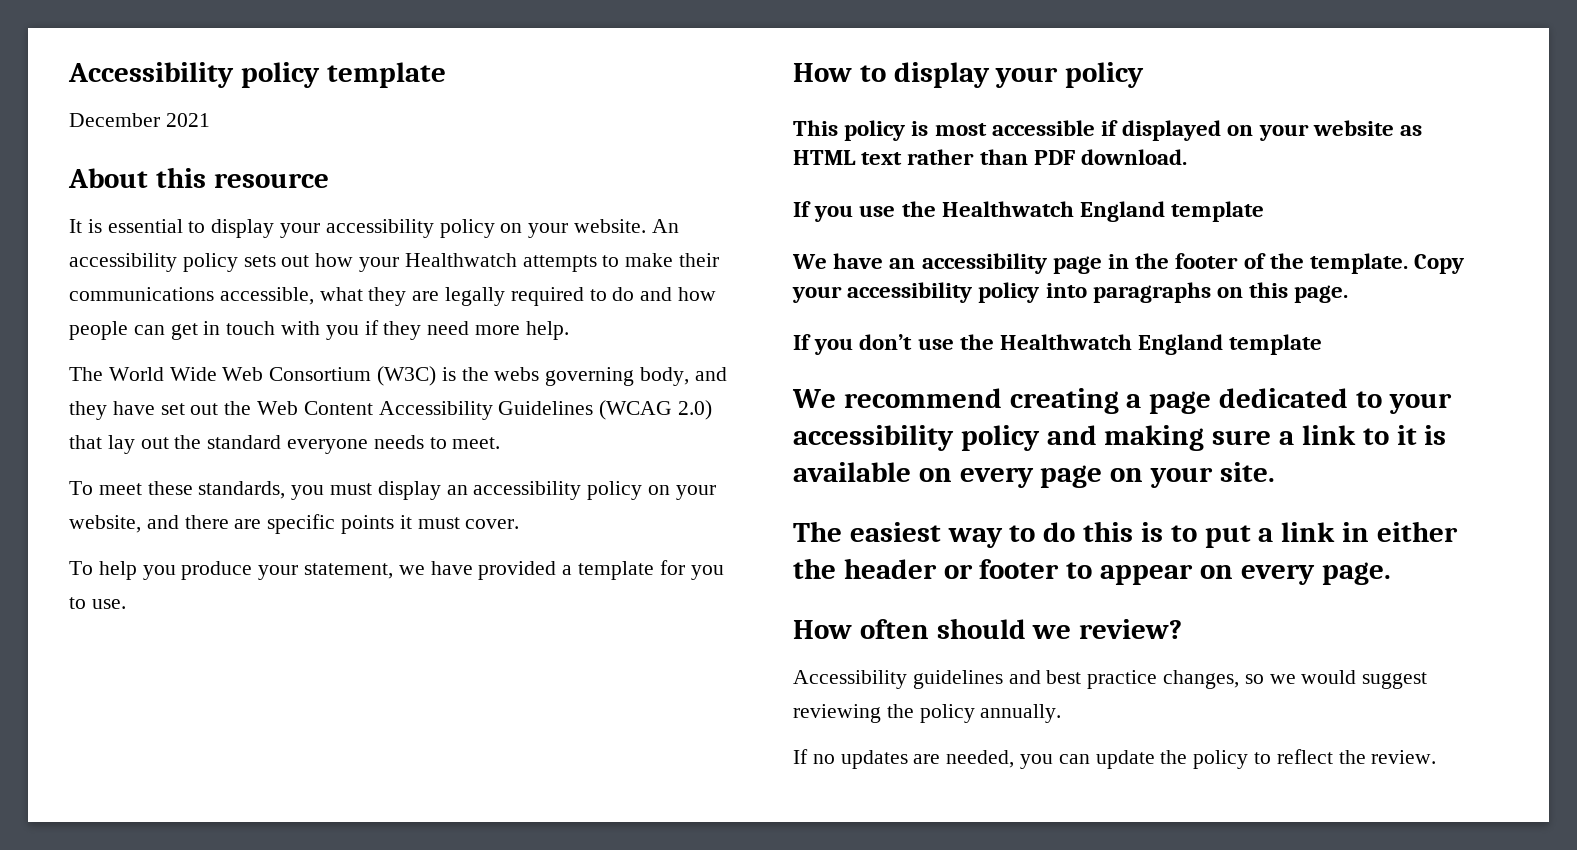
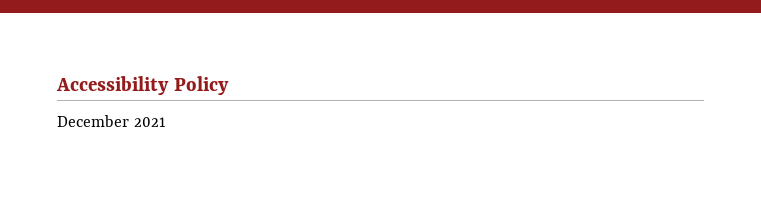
- Accessibility policy template
+ Accessibility Policy
- About this resource
- It is essential to display your accessibility policy on your website. An accessibility policy sets out how your Healthwatch attempts to make their communications accessible, what they are legally required to do and how people can get in touch with you if they need more help.
- The World Wide Web Consortium (W3C) is the webs governing body, and they have set out the Web Content Accessibility Guidelines (WCAG 2.0) that lay out the standard everyone needs to meet.
- To meet these standards, you must display an accessibility policy on your website, and there are specific points it must cover.
- To help you produce your statement, we have provided a template for you to use.
- How to display your policy
- This policy is most accessible if displayed on your website as HTML text rather than PDF download.
- If you use the Healthwatch England template
- We have an accessibility page in the footer of the template. Copy your accessibility policy into paragraphs on this page.
- If you don’t use the Healthwatch England template
- We recommend creating a page dedicated to your accessibility policy and making sure a link to it is available on every page on your site.
- The easiest way to do this is to put a link in either the header or footer to appear on every page.
- How often should we review?
- Accessibility guidelines and best practice changes, so we would suggest reviewing the policy annually.
- If no updates are needed, you can update the policy to reflect the review.

